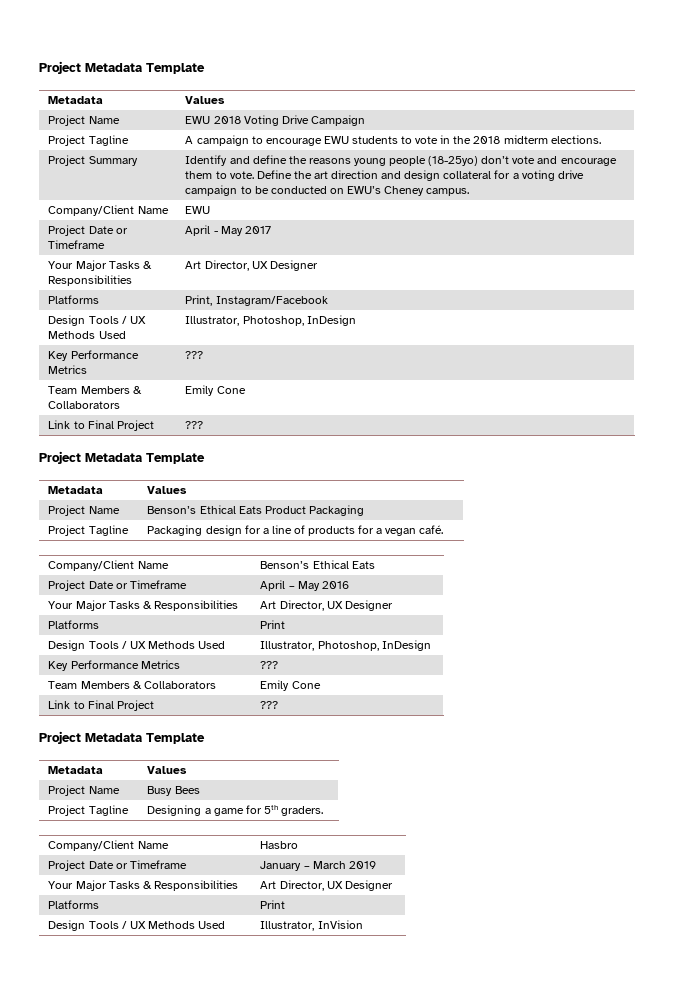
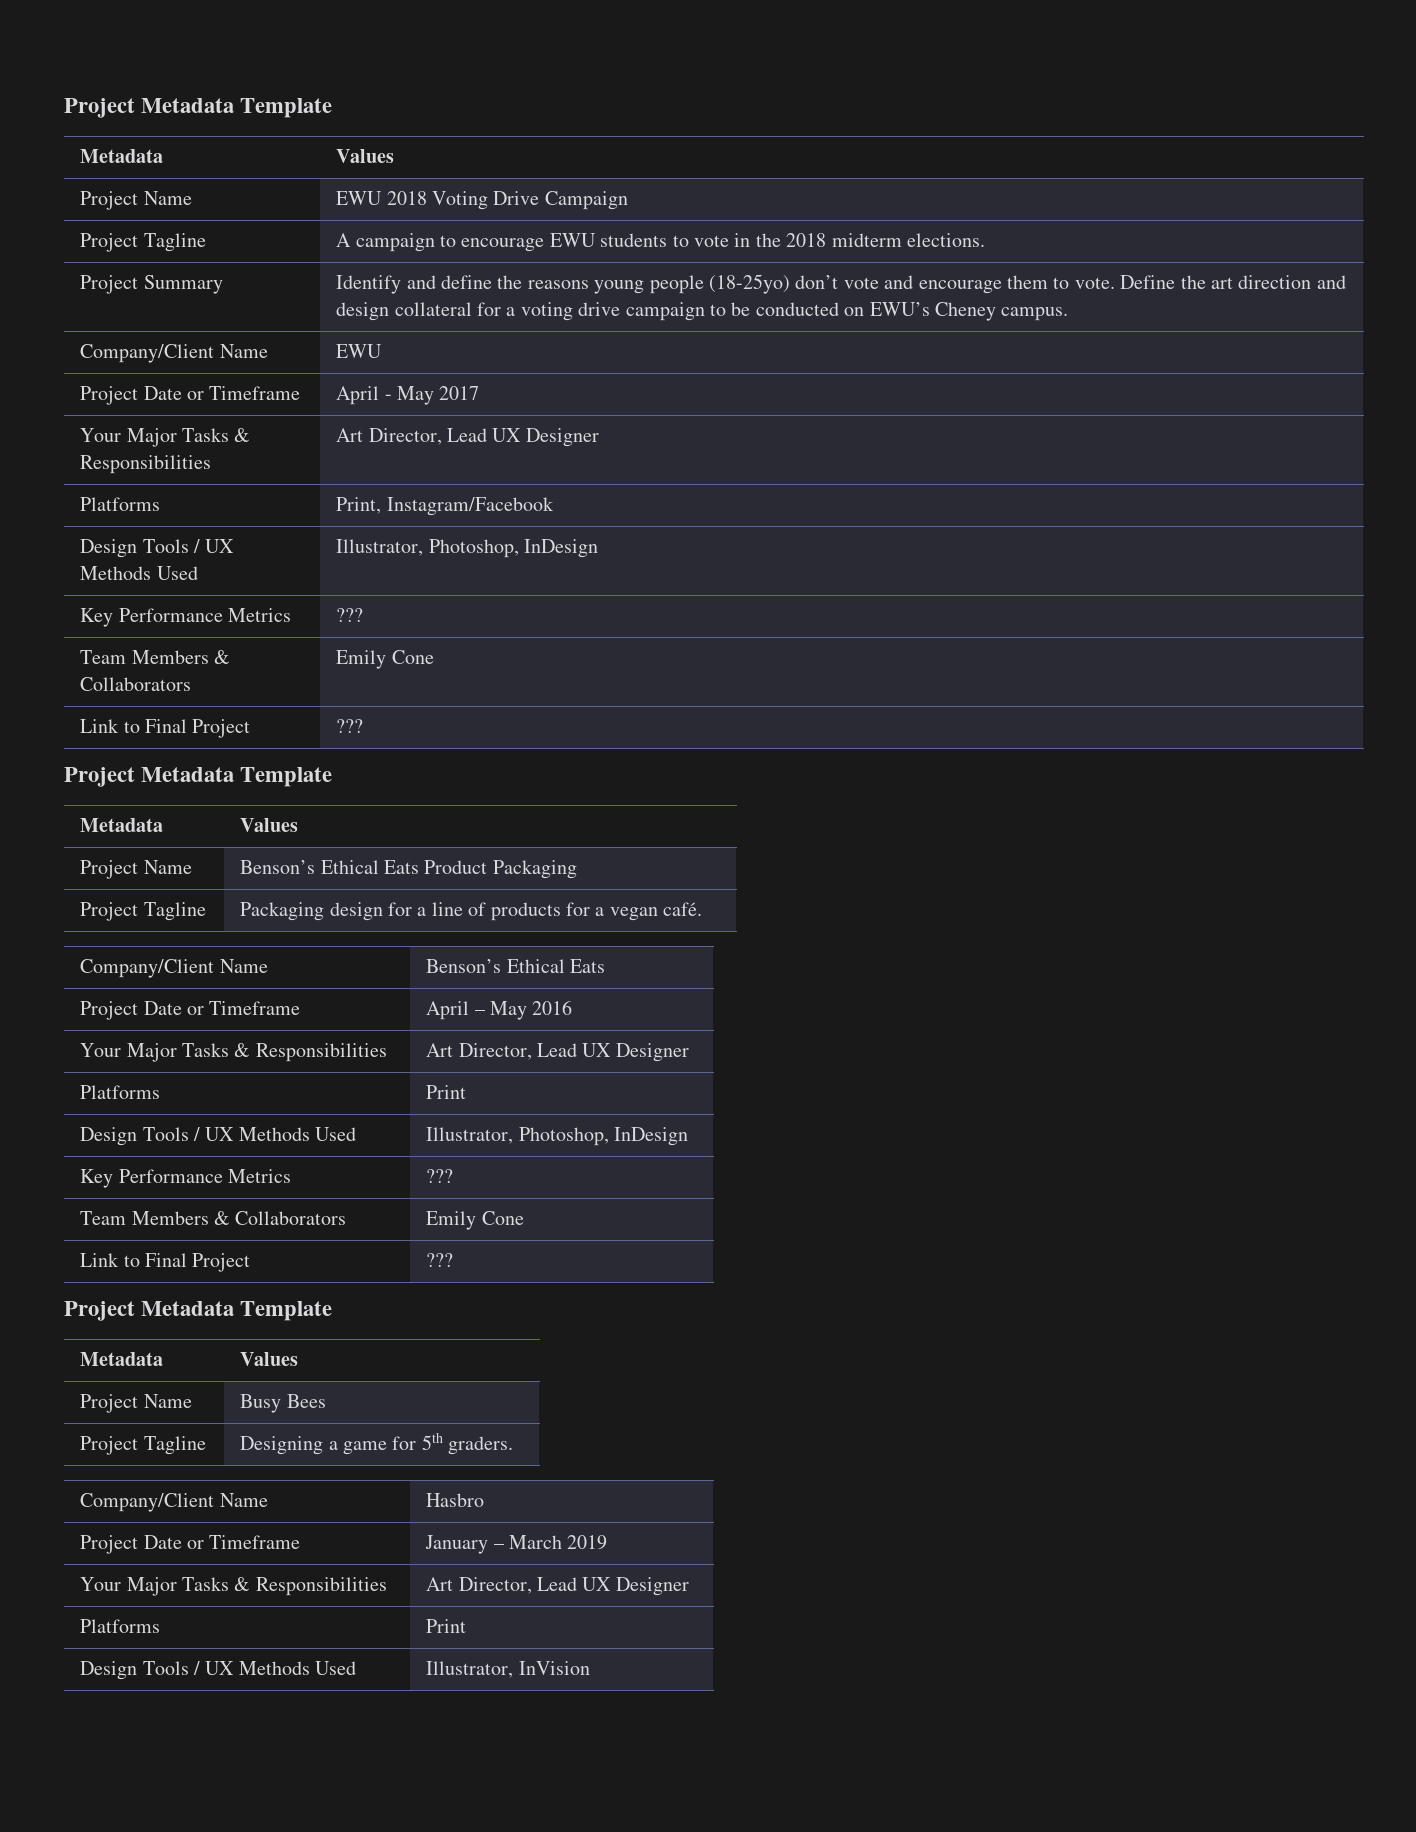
  Project Date or Timeframe | April - May 2017
- Your Major Tasks & Responsibilities | Art Director, UX Designer
+ Your Major Tasks & Responsibilities | Art Director, Lead UX Designer
  Project Date or Timeframe | April – May 2016
- Your Major Tasks & Responsibilities | Art Director, UX Designer
+ Your Major Tasks & Responsibilities | Art Director, Lead UX Designer
  Project Date or Timeframe | January – March 2019
- Your Major Tasks & Responsibilities | Art Director, UX Designer
+ Your Major Tasks & Responsibilities | Art Director, Lead UX Designer

